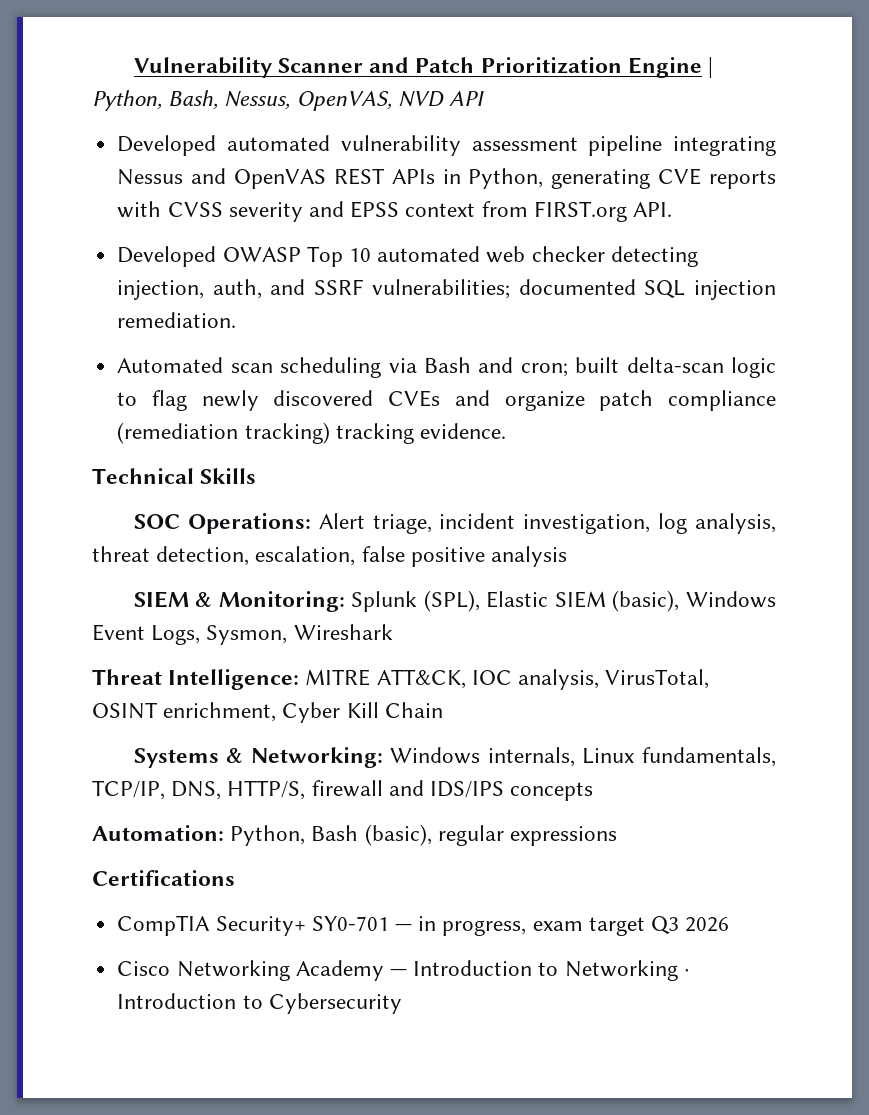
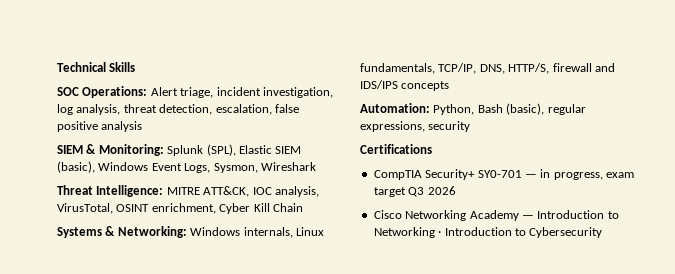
- Vulnerability Scanner and Patch Prioritization Engine | Python, Bash, Nessus, OpenVAS, NVD API
- Developed automated vulnerability assessment pipeline integrating Nessus and OpenVAS REST APIs in Python, generating CVE reports with CVSS severity and EPSS context from FIRST.org API.
- Developed OWASP Top 10 automated web checker detecting injection, auth, and SSRF vulnerabilities; documented SQL injection remediation.
- Automated scan scheduling via Bash and cron; built delta-scan logic to flag newly discovered CVEs and organize patch compliance (remediation tracking) tracking evidence.
- Automation: Python, Bash (basic), regular expressions
+ Automation: Python, Bash (basic), regular expressions, security

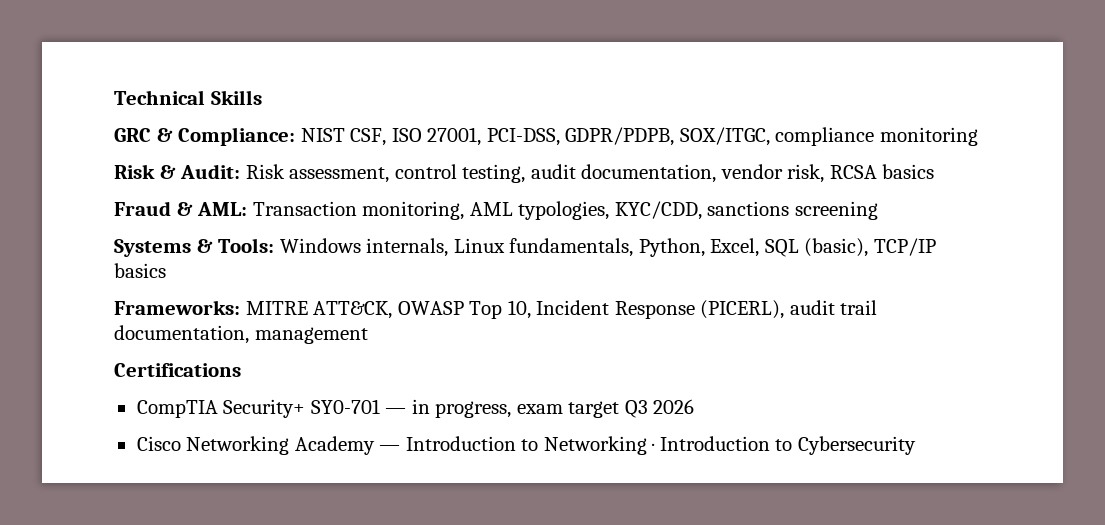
- SOC Operations: Alert triage, incident investigation, log analysis, threat detection, escalation, false positive analysis
- SIEM & Monitoring: Splunk (SPL), Elastic SIEM (basic), Windows Event Logs, Sysmon, Wireshark
- Threat Intelligence: MITRE ATT&CK, IOC analysis, VirusTotal, OSINT enrichment, Cyber Kill Chain
+ GRC & Compliance: NIST CSF, ISO 27001, PCI-DSS, GDPR/PDPB, SOX/ITGC, compliance monitoring
+ Risk & Audit: Risk assessment, control testing, audit documentation, vendor risk, RCSA basics
+ Fraud & AML: Transaction monitoring, AML typologies, KYC/CDD, sanctions screening
- Systems & Networking: Windows internals, Linux fundamentals, TCP/IP, DNS, HTTP/S, firewall and IDS/IPS concepts
- Automation: Python, Bash (basic), regular expressions, security
+ Systems & Tools: Windows internals, Linux fundamentals, Python, Excel, SQL (basic), TCP/IP basics
+ Frameworks: MITRE ATT&CK, OWASP Top 10, Incident Response (PICERL), audit trail documentation, management

